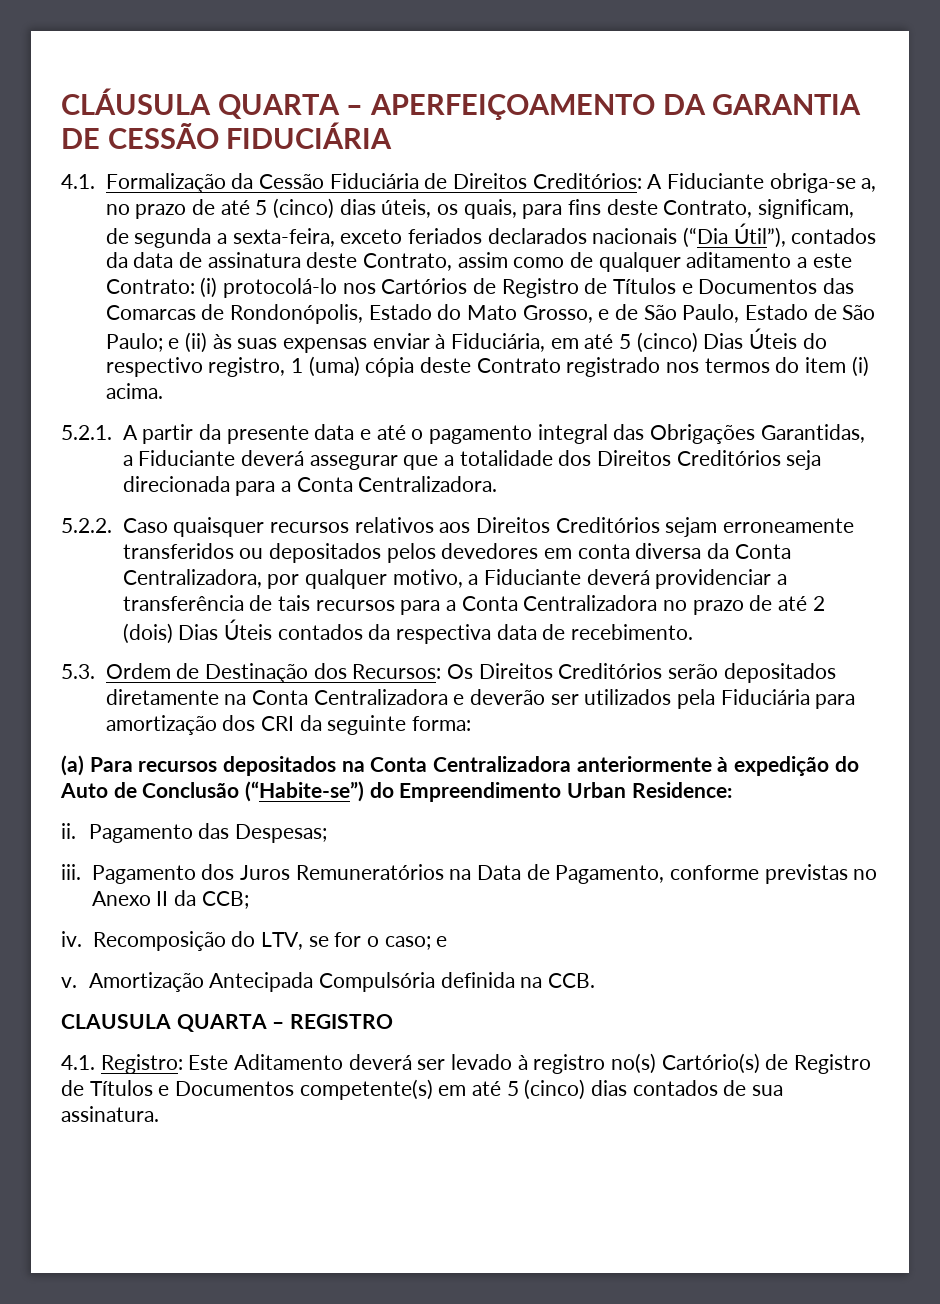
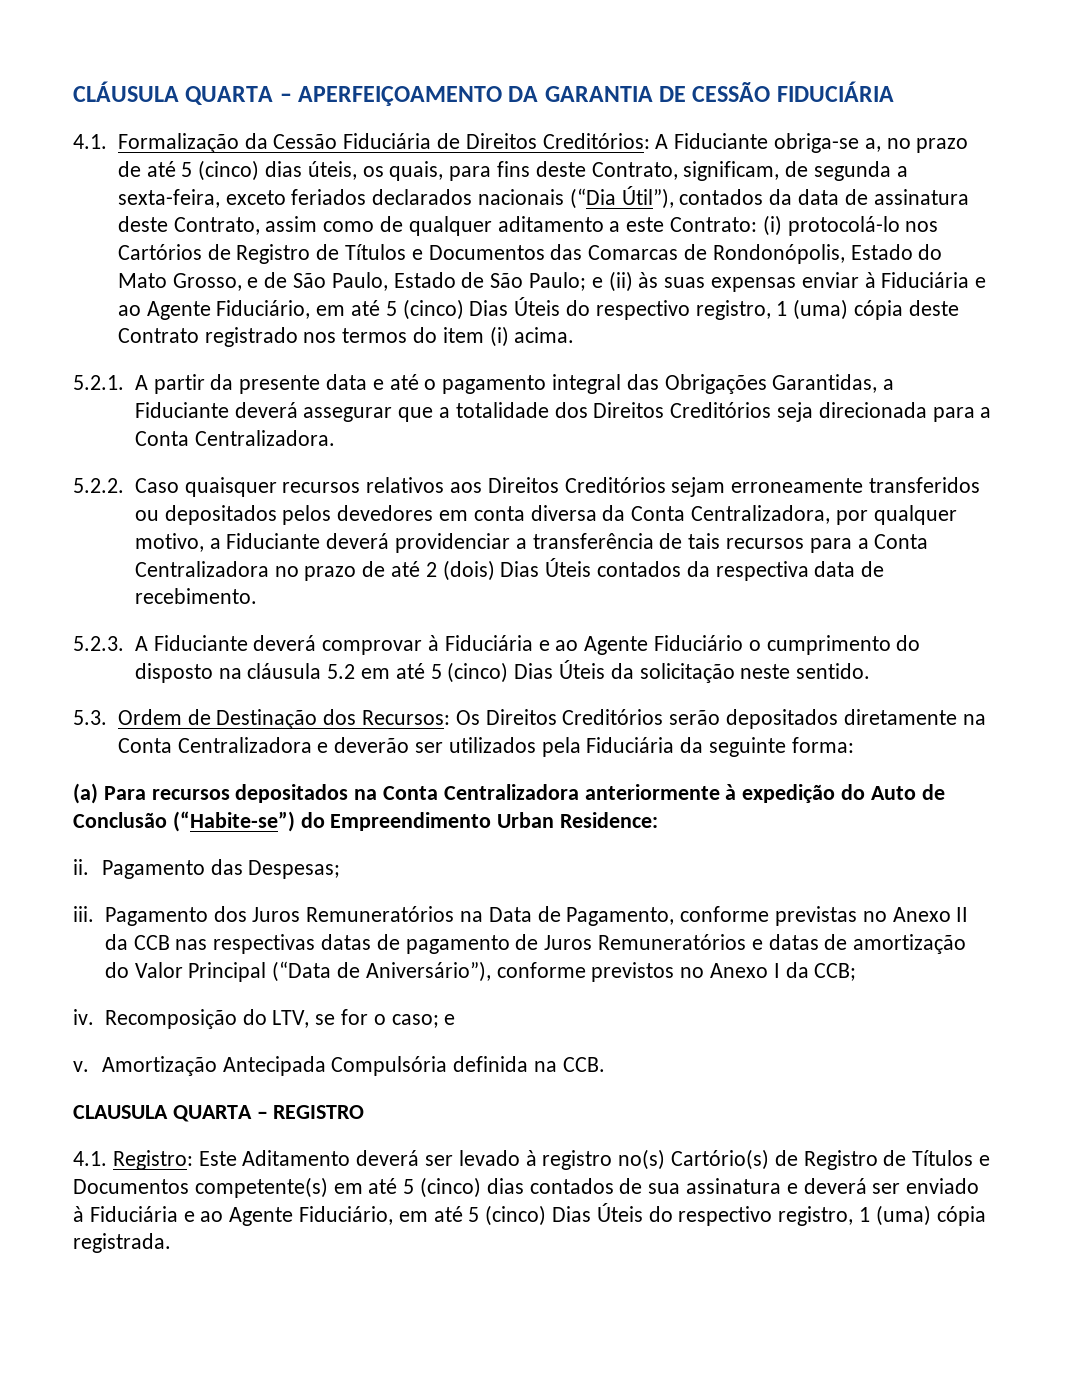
- e (ii) às suas expensas enviar à Fiduciária, em até 5 (cinco) Dias Úteis do respectivo registro, 1 (uma) cópia deste Contrato registrado nos termos do item (i) acima.
+ e (ii) às suas expensas enviar à Fiduciária e ao Agente Fiduciário, em até 5 (cinco) Dias Úteis do respectivo registro, 1 (uma) cópia deste Contrato registrado nos termos do item (i) acima.
+ 5.2.3. A Fiduciante deverá comprovar à Fiduciária e ao Agente Fiduciário o cumprimento do disposto na cláusula 5.2 em até 5 (cinco) Dias Úteis da solicitação neste sentido.
- 5.3. Ordem de Destinação dos Recursos: Os Direitos Creditórios serão depositados diretamente na Conta Centralizadora e deverão ser utilizados pela Fiduciária para amortização dos CRI da seguinte forma:
+ 5.3. Ordem de Destinação dos Recursos: Os Direitos Creditórios serão depositados diretamente na Conta Centralizadora e deverão ser utilizados pela Fiduciária da seguinte forma:
- Pagamento dos Juros Remuneratórios na Data de Pagamento, conforme previstas no Anexo II da CCB;
+ Pagamento dos Juros Remuneratórios na Data de Pagamento, conforme previstas no Anexo II da CCB nas respectivas datas de pagamento de Juros Remuneratórios e datas de amortização do Valor Principal (“Data de Aniversário”), conforme previstos no Anexo I da CCB;
- 4.1. Registro: Este Aditamento deverá ser levado à registro no(s) Cartório(s) de Registro de Títulos e Documentos competente(s) em até 5 (cinco) dias contados de sua assinatura.
+ 4.1. Registro: Este Aditamento deverá ser levado à registro no(s) Cartório(s) de Registro de Títulos e Documentos competente(s) em até 5 (cinco) dias contados de sua assinatura e deverá ser enviado à Fiduciária e ao Agente Fiduciário, em até 5 (cinco) Dias Úteis do respectivo registro, 1 (uma) cópia registrada.

